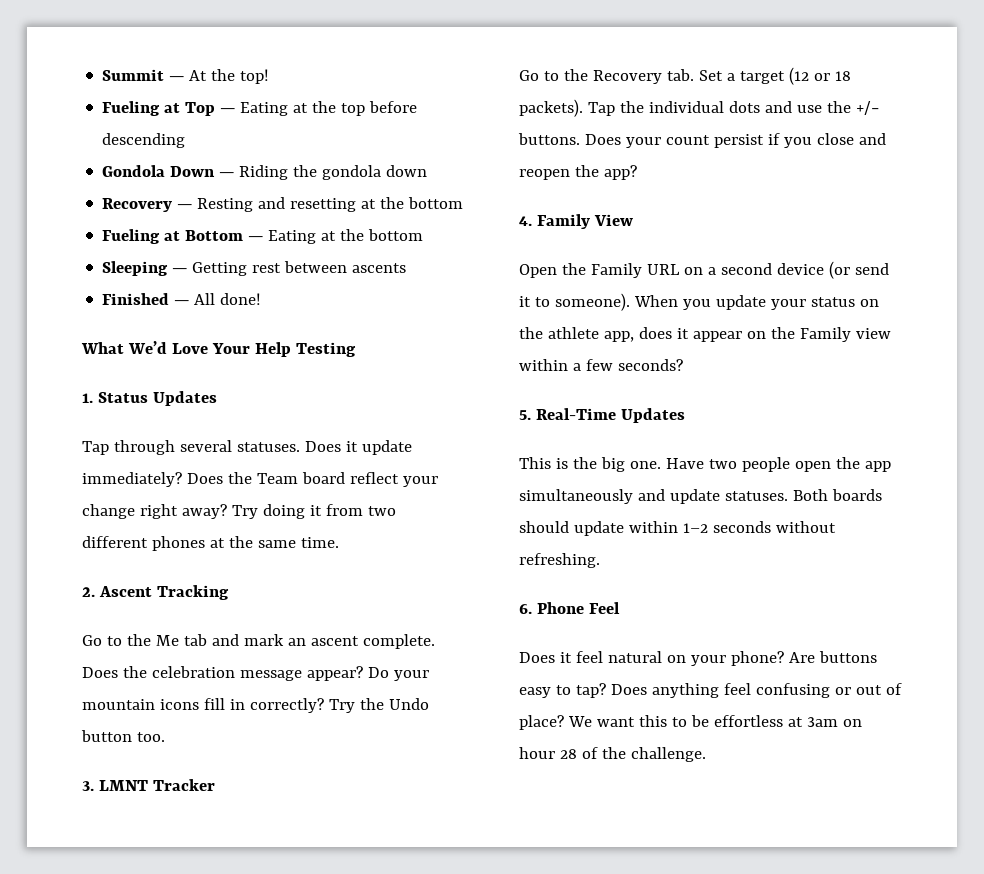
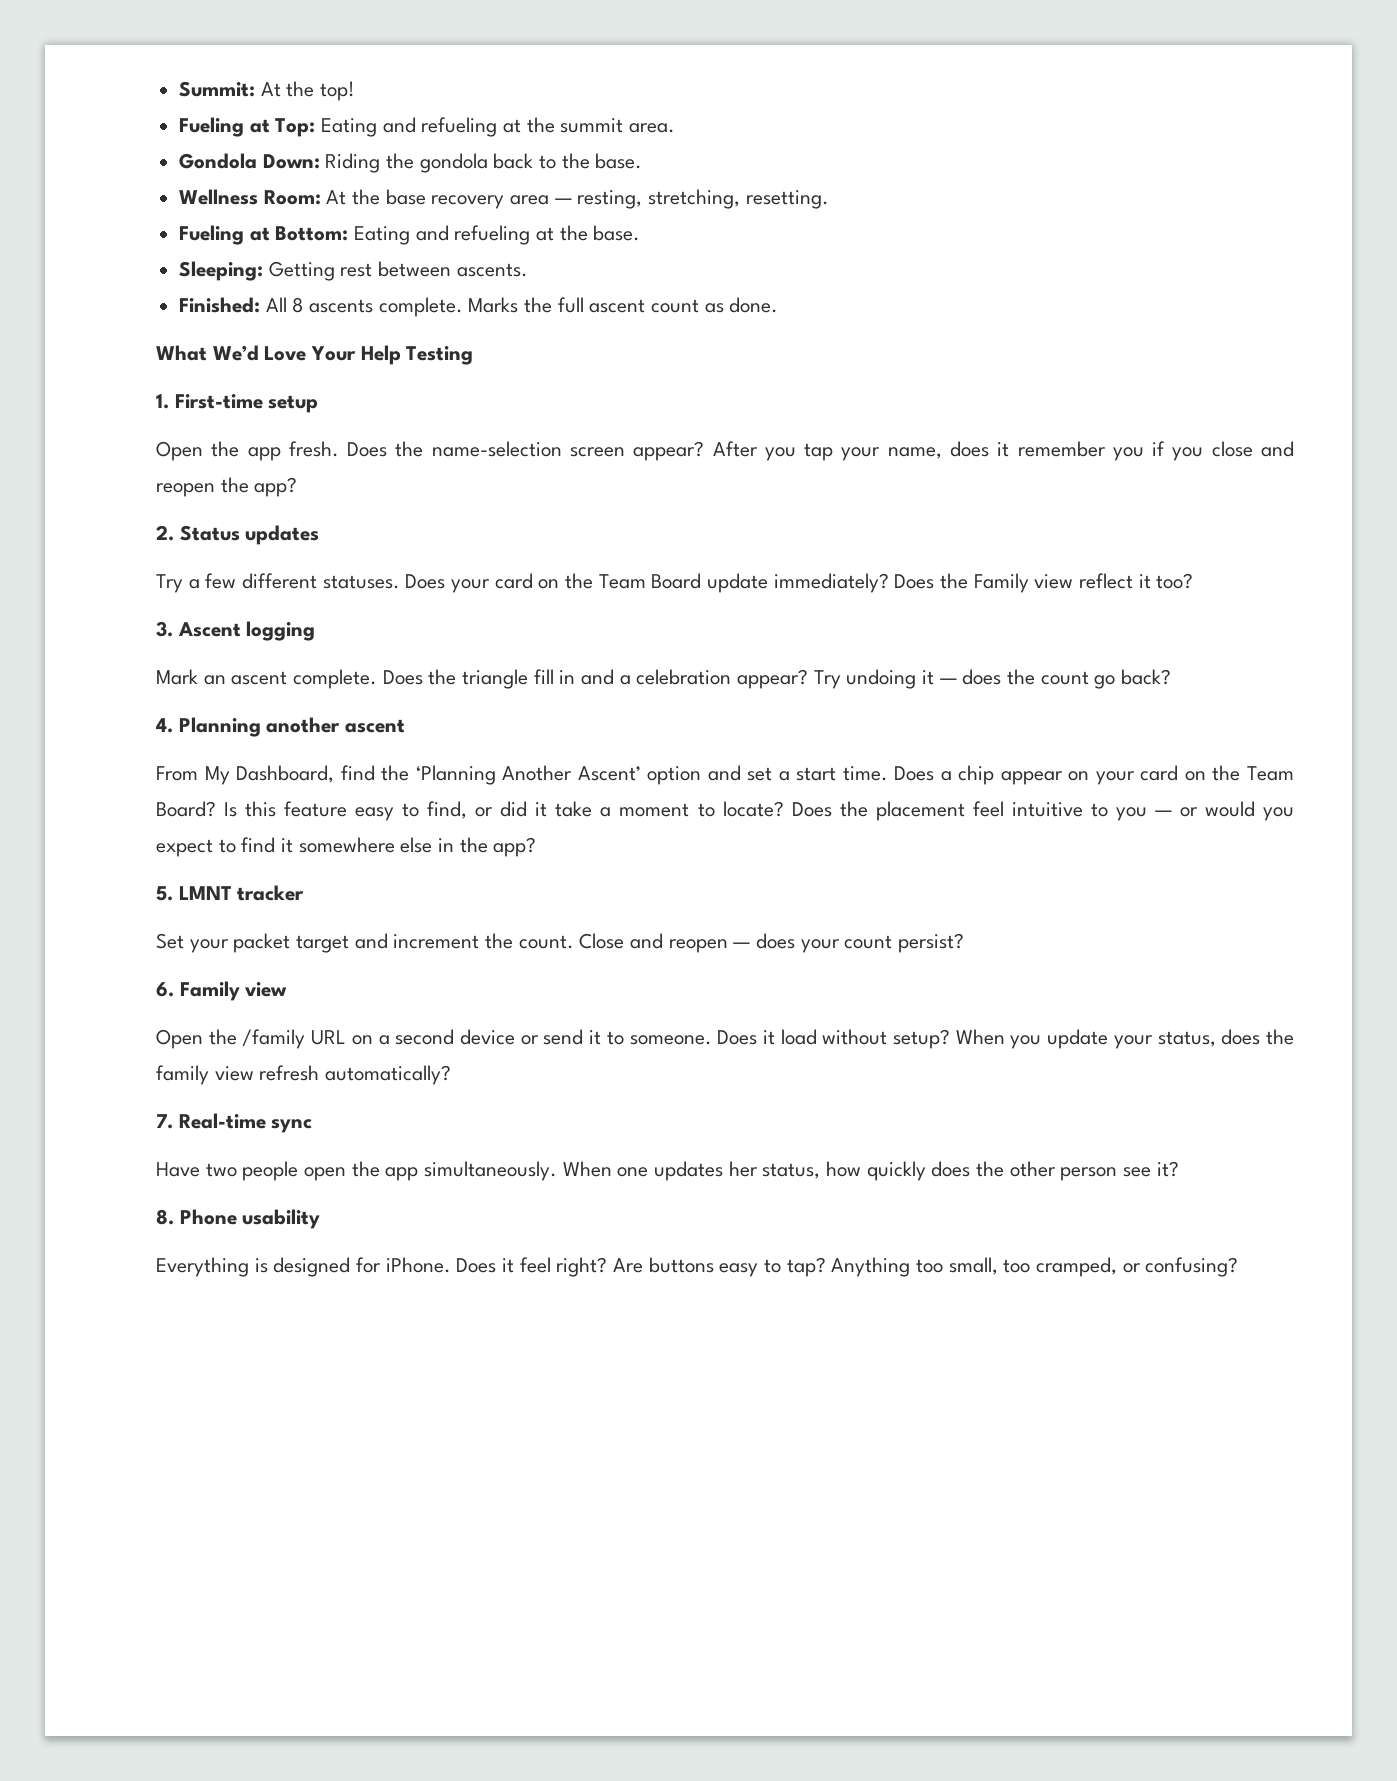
- Summit — At the top!
+ Summit: At the top!
- Fueling at Top — Eating at the top before descending
+ Fueling at Top: Eating and refueling at the summit area.
- Gondola Down — Riding the gondola down
- Recovery — Resting and resetting at the bottom
- Fueling at Bottom — Eating at the bottom
- Sleeping — Getting rest between ascents
- Finished — All done!
+ Gondola Down: Riding the gondola back to the base.
+ Wellness Room: At the base recovery area — resting, stretching, resetting.
+ Fueling at Bottom: Eating and refueling at the base.
+ Sleeping: Getting rest between ascents.
+ Finished: All 8 ascents complete. Marks the full ascent count as done.
- 1. Status Updates
- Tap through several statuses. Does it update immediately? Does the Team board reflect your change right away? Try doing it from two different phones at the same time.
- 2. Ascent Tracking
- Go to the Me tab and mark an ascent complete. Does the celebration message appear? Do your mountain icons fill in correctly? Try the Undo button too.
- 3. LMNT Tracker
- Go to the Recovery tab. Set a target (12 or 18 packets). Tap the individual dots and use the +/− buttons. Does your count persist if you close and reopen the app?
+ 1. First-time setup
+ Open the app fresh. Does the name-selection screen appear? After you tap your name, does it remember you if you close and reopen the app?
- 4. Family View
- Open the Family URL on a second device (or send it to someone). When you update your status on the athlete app, does it appear on the Family view within a few seconds?
- 5. Real-Time Updates
- This is the big one. Have two people open the app simultaneously and update statuses. Both boards should update within 1–2 seconds without refreshing.
- 6. Phone Feel
- Does it feel natural on your phone?
+ 2. Status updates
+ Try a few different statuses. Does your card on the Team Board update immediately? Does the Family view reflect it too?
+ 3. Ascent logging
+ Mark an ascent complete. Does the triangle fill in and a celebration appear? Try undoing it — does the count go back?
+ 4. Planning another ascent
+ From My Dashboard, find the ‘Planning Another Ascent’ option and set a start time. Does a chip appear on your card on the Team Board? Is this feature easy to find, or did it take a moment to locate? Does the placement feel intuitive to you — or would you expect to find it somewhere else in the app?
+ 5. LMNT tracker
+ Set your packet target and increment the count. Close and reopen — does your count persist?
+ 6. Family view
+ Open the /family URL on a second device or send it to someone. Does it load without setup? When you update your status, does the family view refresh automatically?
+ 7. Real-time sync
+ Have two people open the app simultaneously. When one updates her status, how quickly does the other person see it?
+ 8. Phone usability
+ Everything is designed for iPhone. Does it feel right?
- Does anything feel confusing or out of place? We want this to be effortless at 3am on hour 28 of the challenge.
+ Anything too small, too cramped, or confusing?

